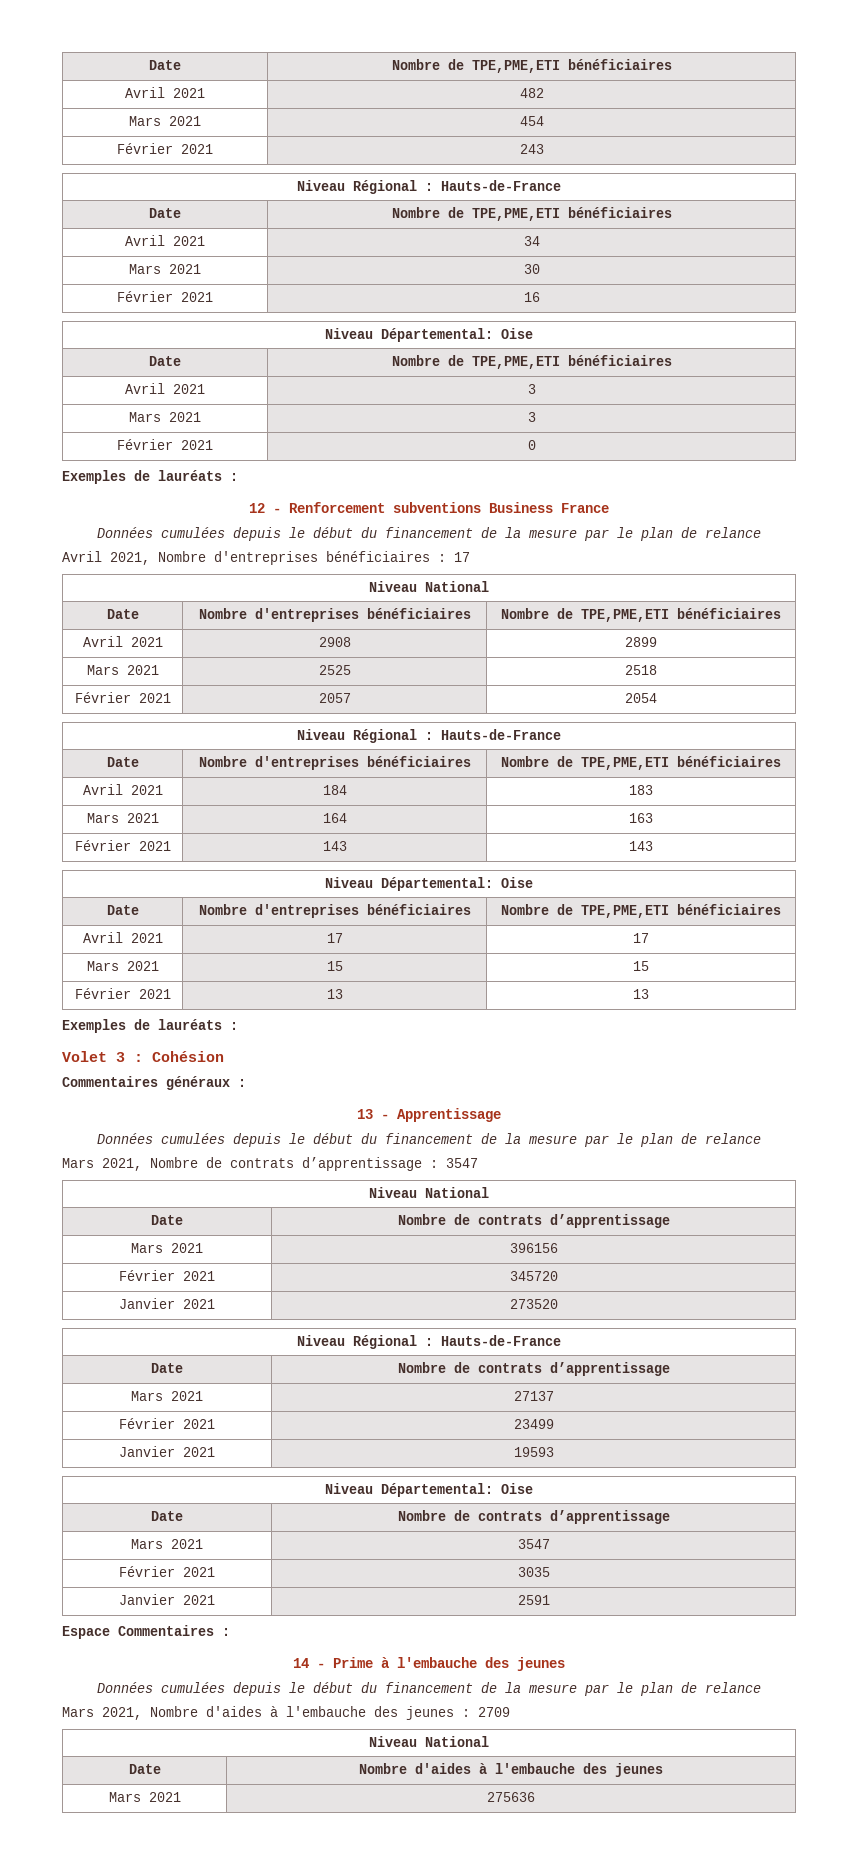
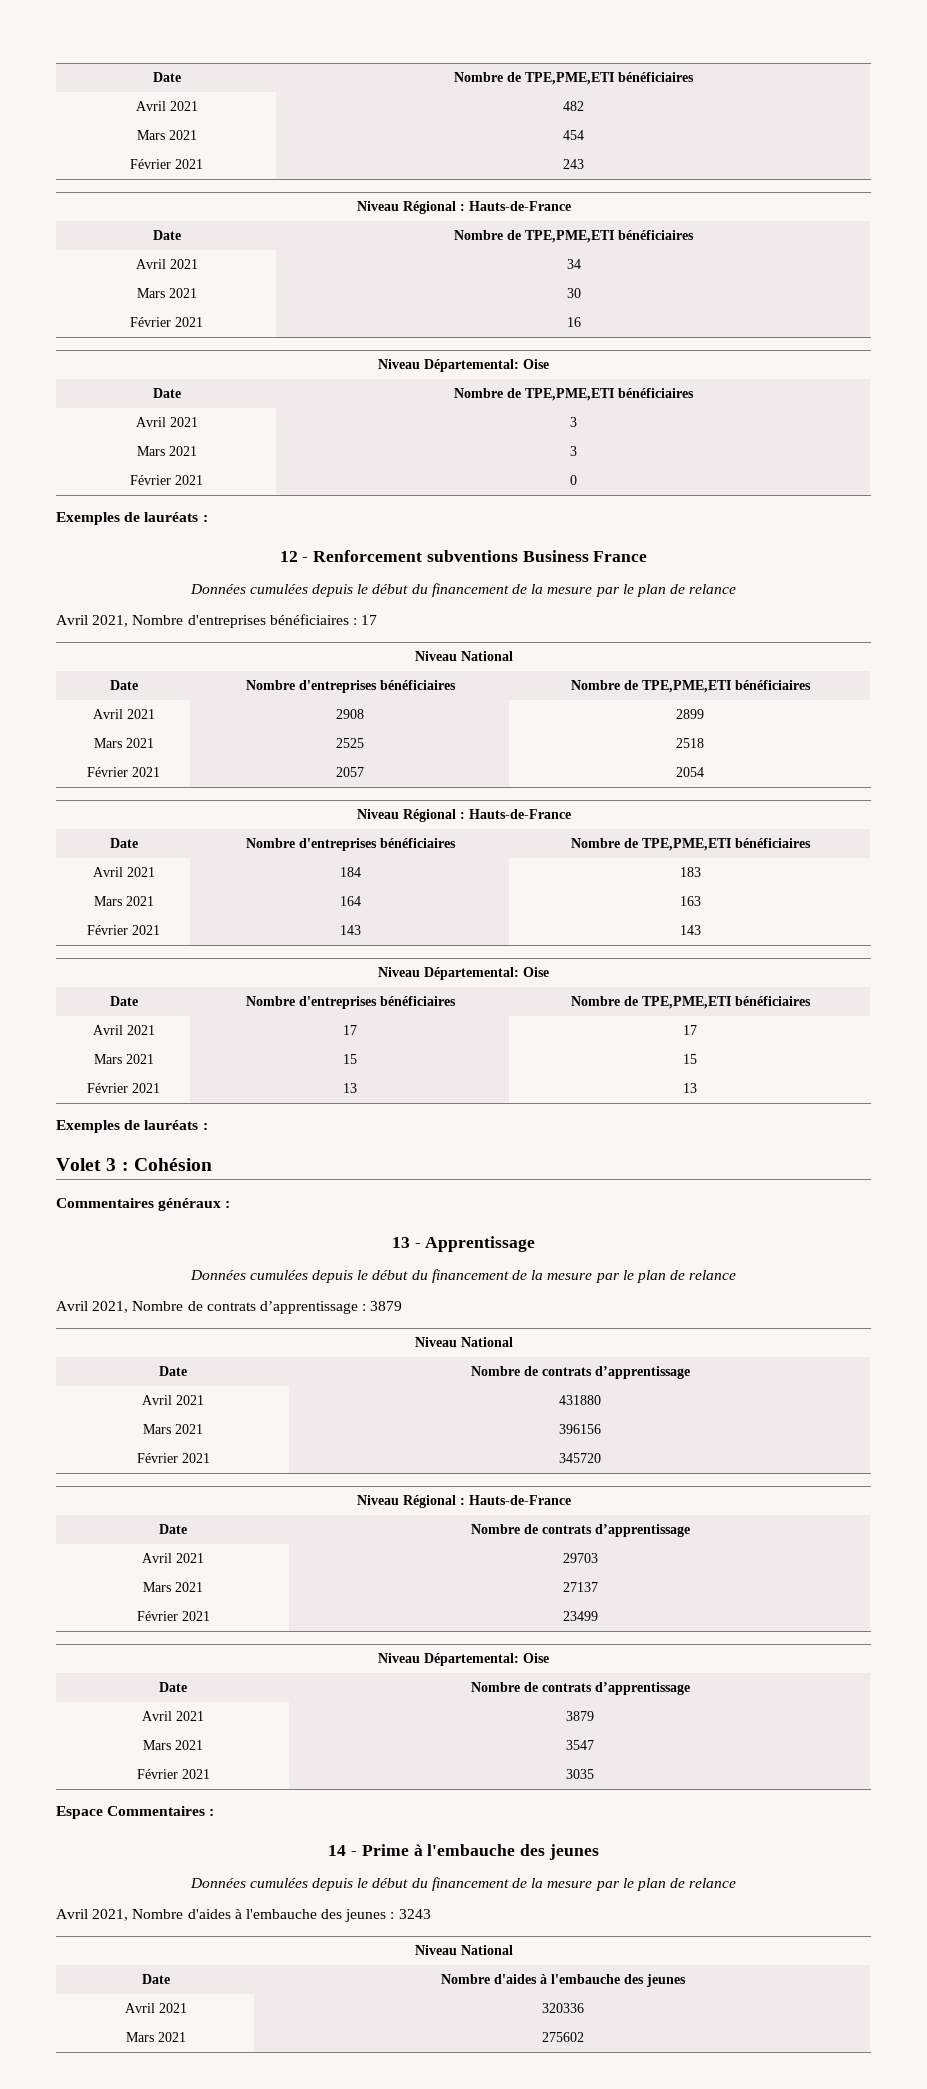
- Mars 2021, Nombre de contrats d’apprentissage : 3547
+ Avril 2021, Nombre de contrats d’apprentissage : 3879
+ Avril 2021 | 431880
- Janvier 2021 | 273520
+ Avril 2021 | 29703
- Janvier 2021 | 19593
+ Avril 2021 | 3879
- Janvier 2021 | 2591
- Mars 2021, Nombre d'aides à l'embauche des jeunes : 2709
+ Avril 2021, Nombre d'aides à l'embauche des jeunes : 3243
- Mars 2021 | 275636
+ Avril 2021 | 320336
+ Mars 2021 | 275602

